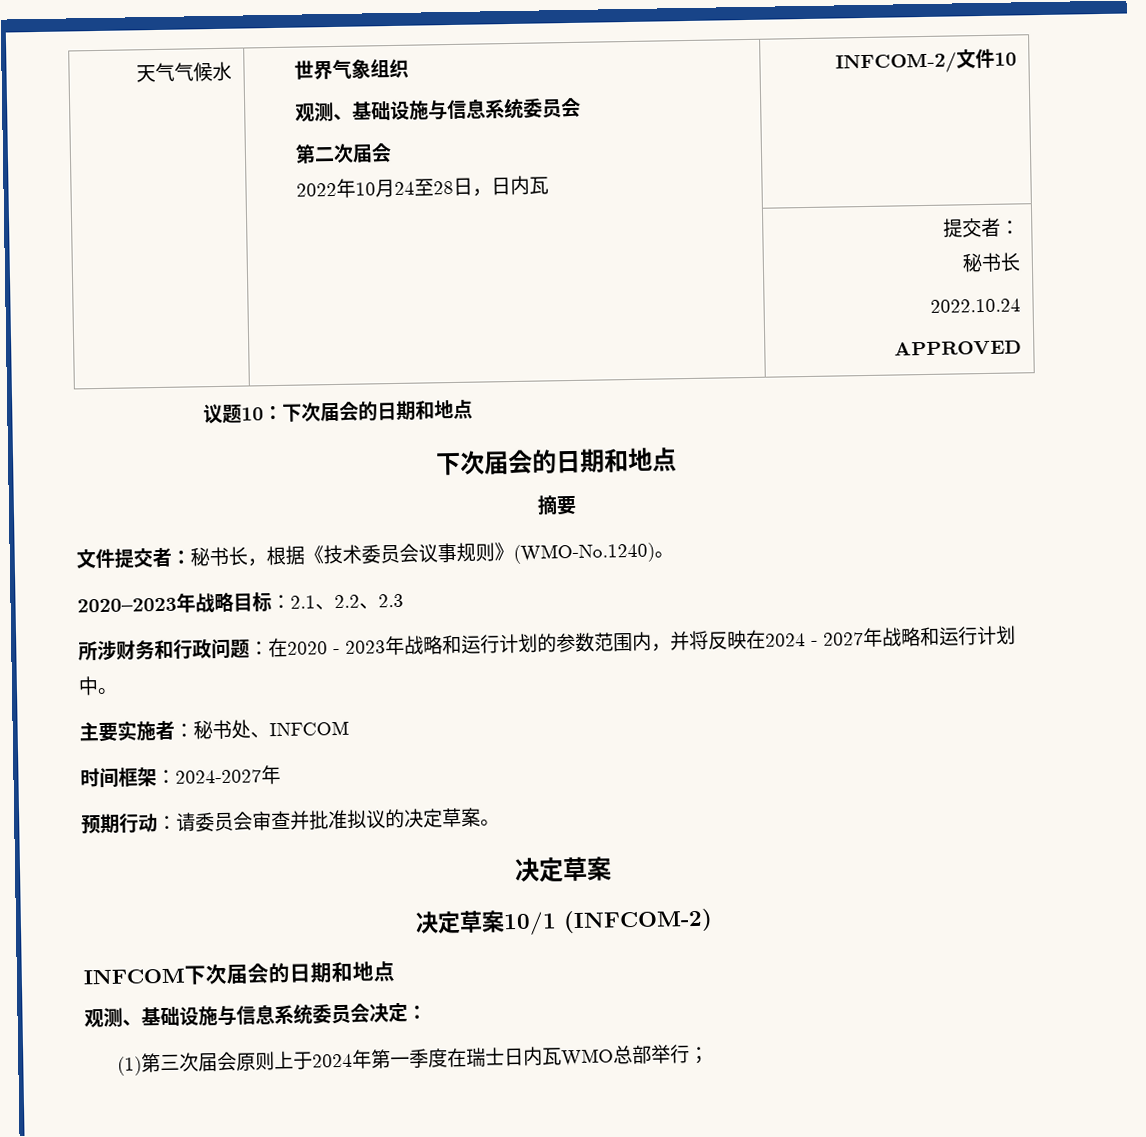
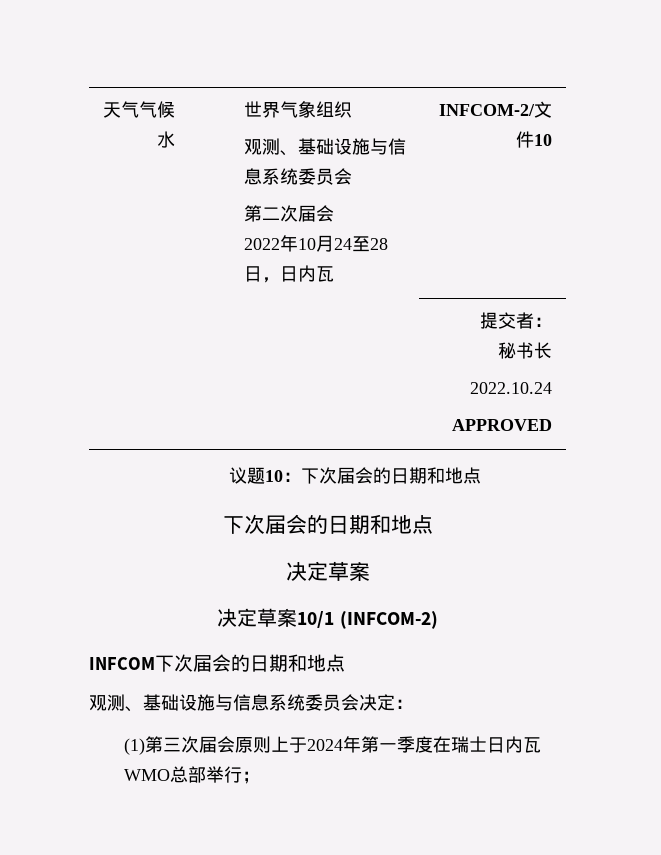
- 摘要
- 文件提交者：秘书长，根据《技术委员会议事规则》(WMO-No.1240)。
- 2020–2023年战略目标：2.1、2.2、2.3
- 所涉财务和行政问题：在2020 - 2023年战略和运行计划的参数范围内，并将反映在2024 - 2027年战略和运行计划中。
- 主要实施者：秘书处、INFCOM
- 时间框架：2024-2027年
- 预期行动：请委员会审查并批准拟议的决定草案。

